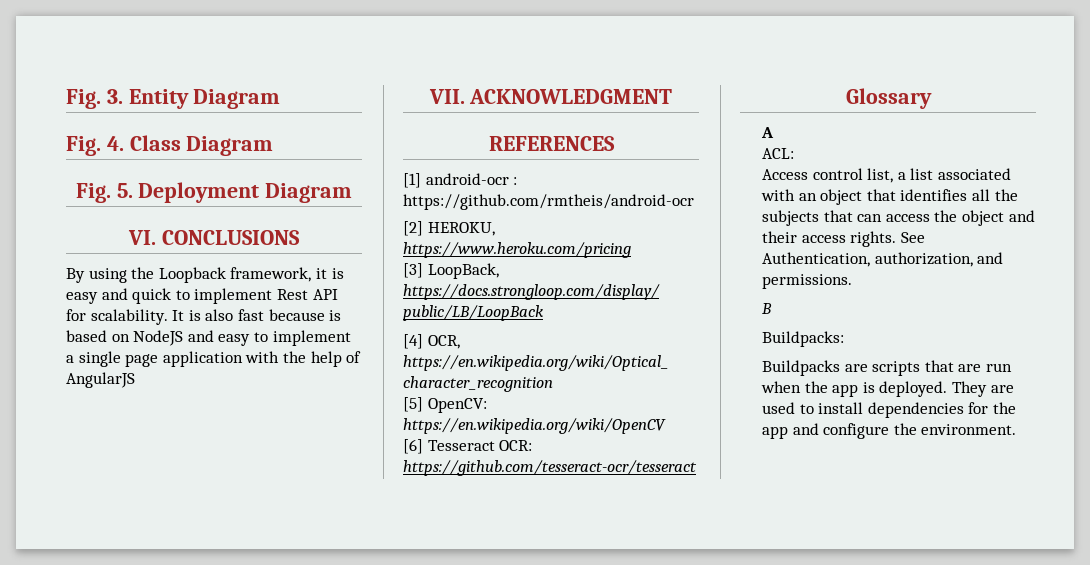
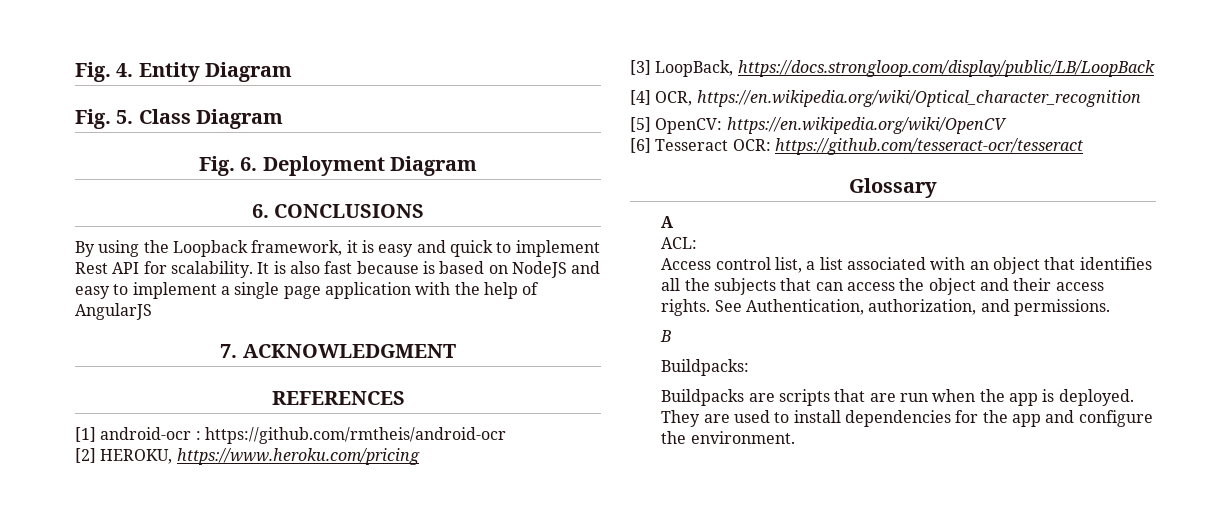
- Fig. 3. Entity Diagram
+ Fig. 4. Entity Diagram
- Fig. 4. Class Diagram
+ Fig. 5. Class Diagram
- Fig. 5. Deployment Diagram
+ Fig. 6. Deployment Diagram
- VI. CONCLUSIONS
+ 6. CONCLUSIONS
- VII. ACKNOWLEDGMENT
+ 7. ACKNOWLEDGMENT

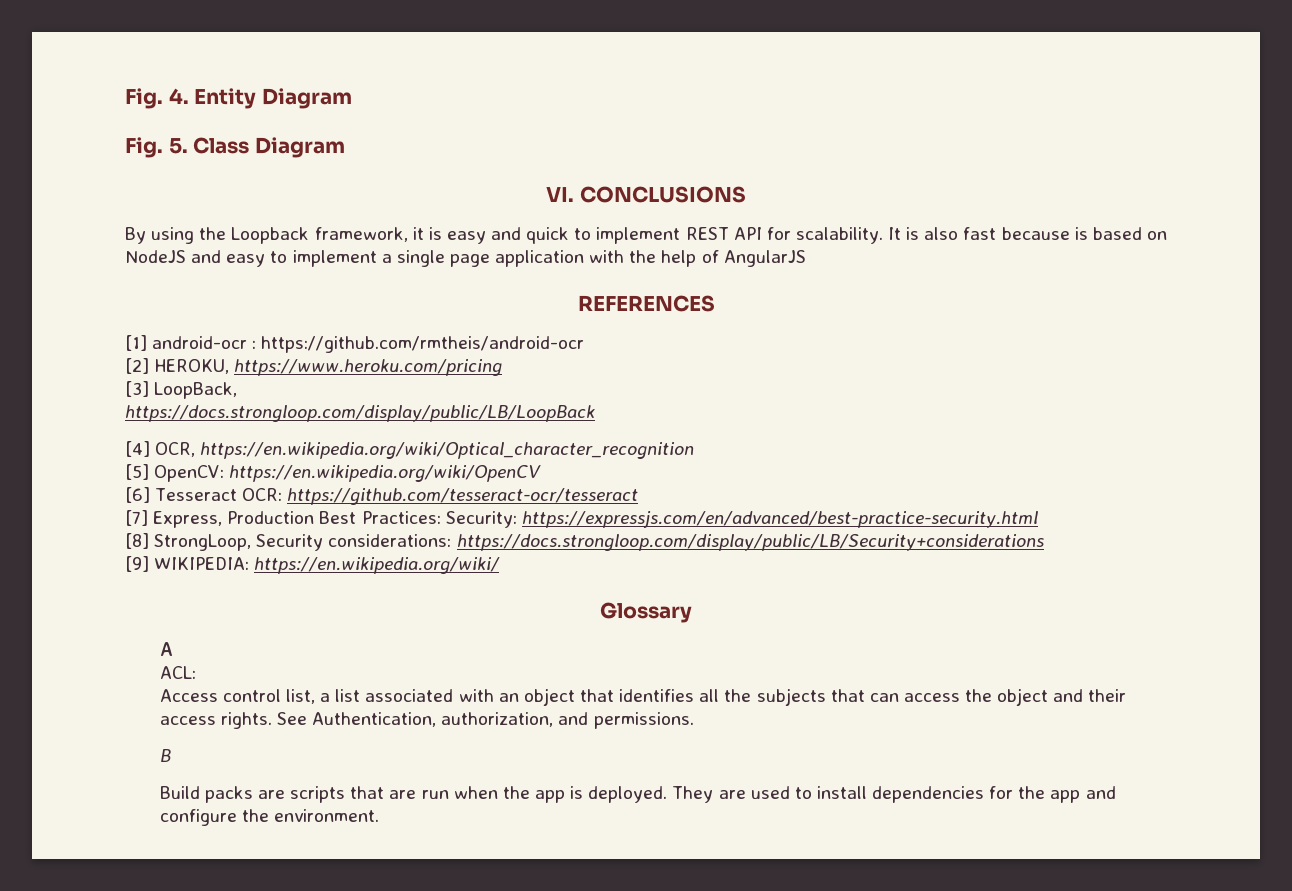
- Fig. 6. Deployment Diagram
- 6. CONCLUSIONS
+ VI. CONCLUSIONS
- By using the Loopback framework, it is easy and quick to implement Rest API for scalability.
+ By using the Loopback framework, it is easy and quick to implement REST API for scalability.
- 7. ACKNOWLEDGMENT
- [3] LoopBack, https://docs.strongloop.com/display/public/LB/LoopBack
+ [3] LoopBack,
+ https://docs.strongloop.com/display/public/LB/LoopBack
+ [7] Express, Production Best Practices: Security: https://expressjs.com/en/advanced/best-practice-security.html
+ [8] StrongLoop, Security considerations: https://docs.strongloop.com/display/public/LB/Security+considerations
+ [9] WIKIPEDIA: https://en.wikipedia.org/wiki/
- Buildpacks:
- Buildpacks are scripts that are run when the app is deployed.
+ Build packs are scripts that are run when the app is deployed.

